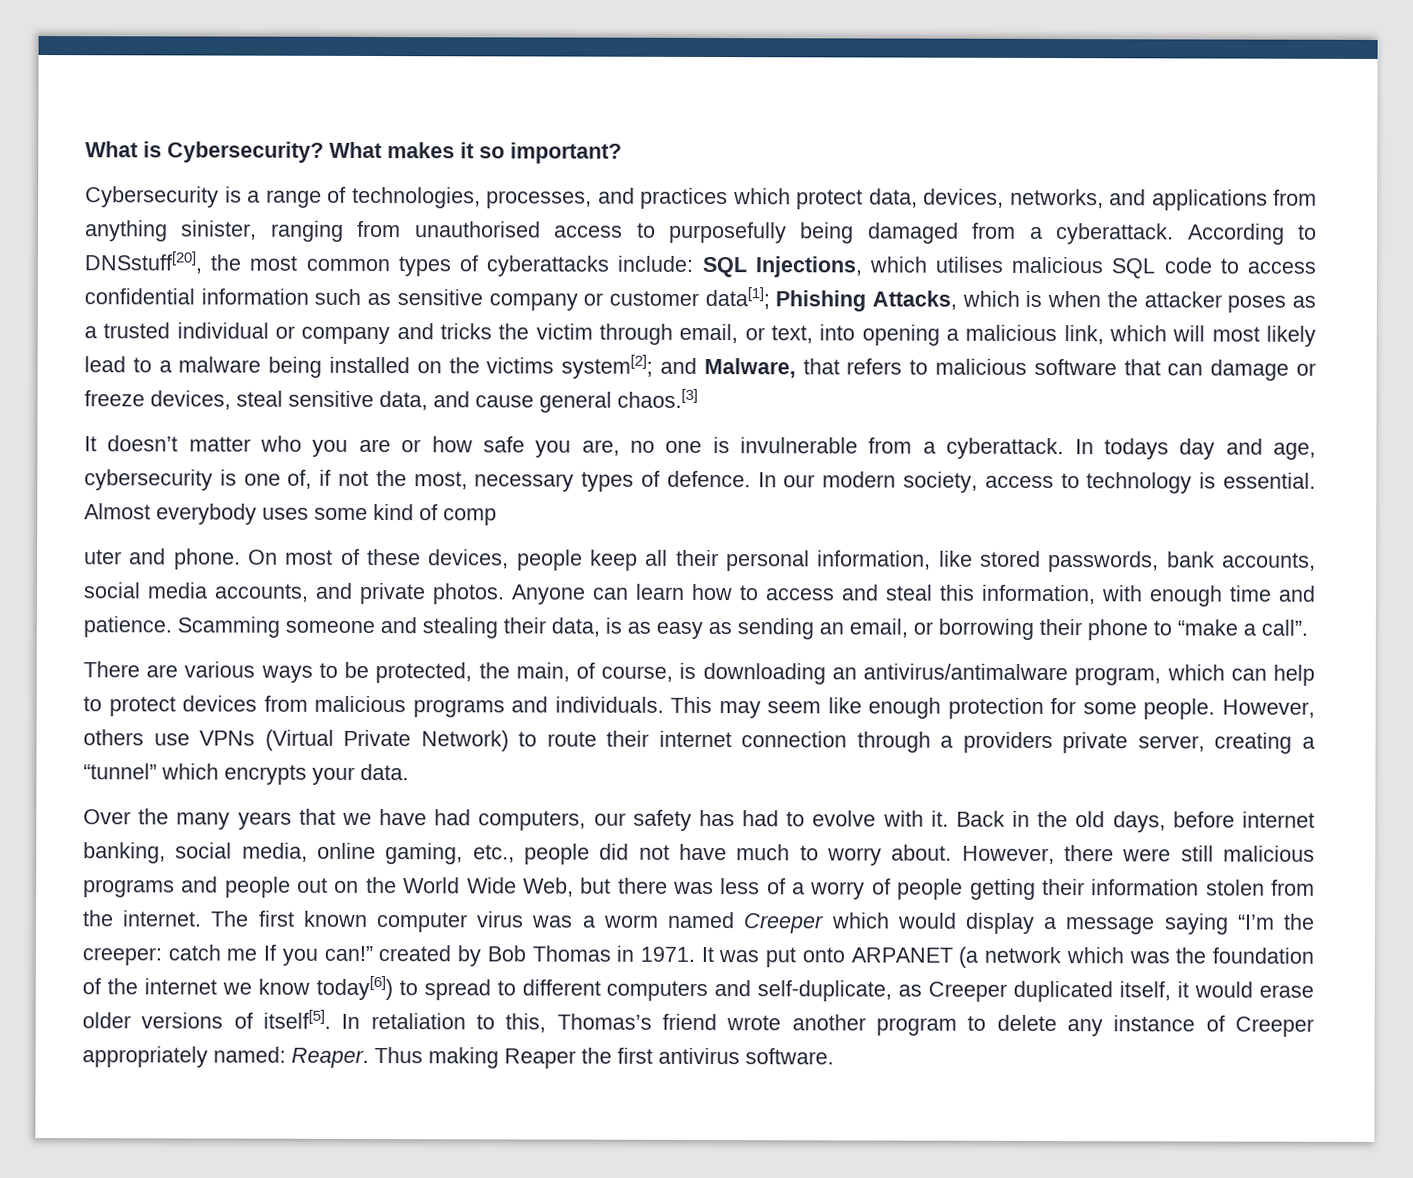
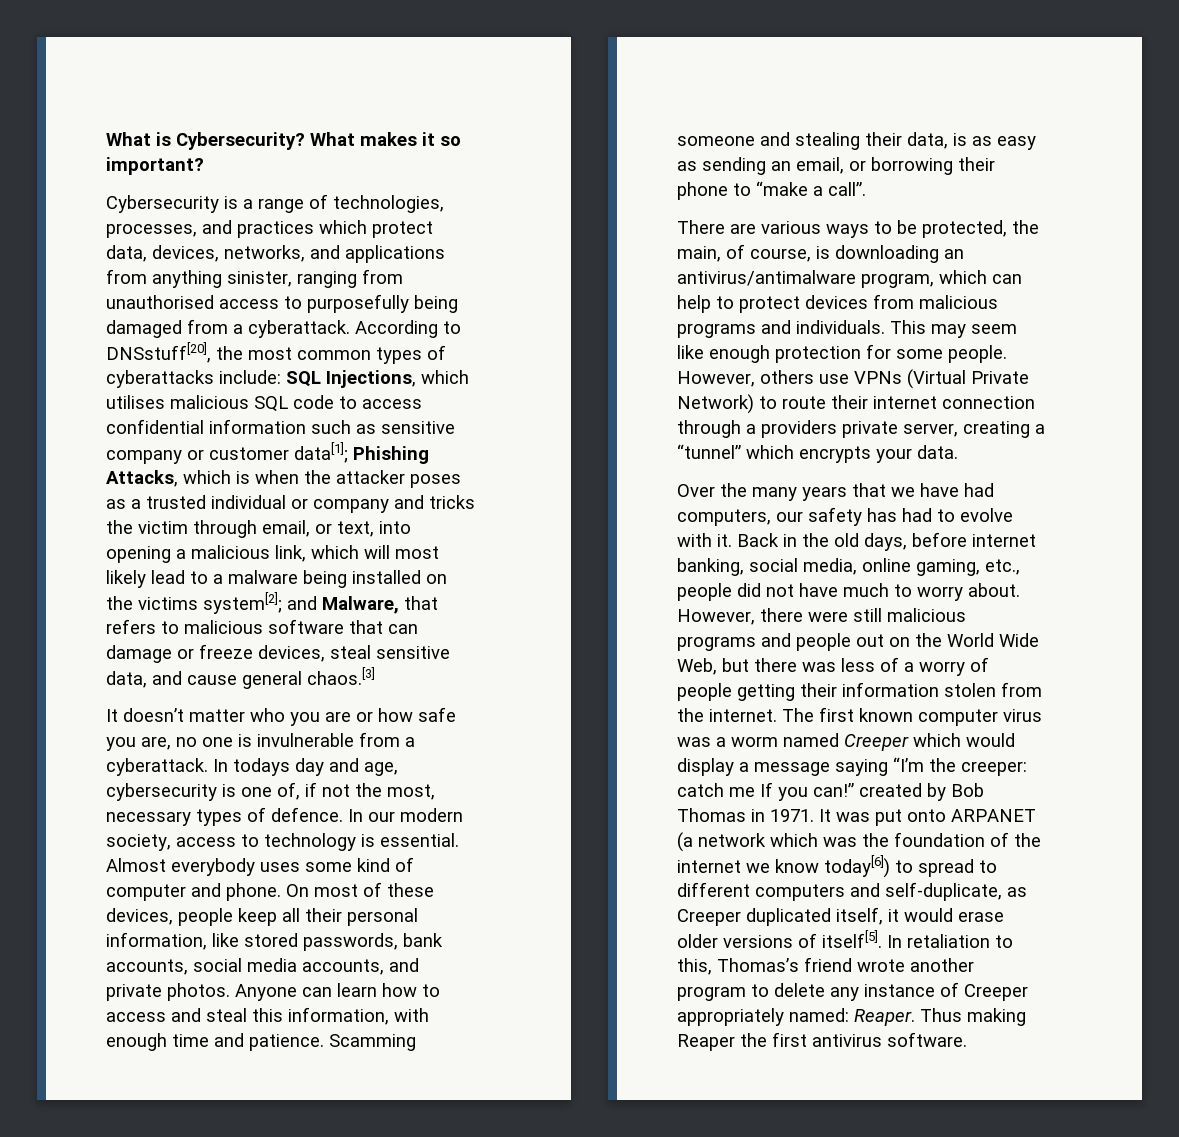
- Almost everybody uses some kind of comp
- uter and phone.
+ Almost everybody uses some kind of computer and phone.

